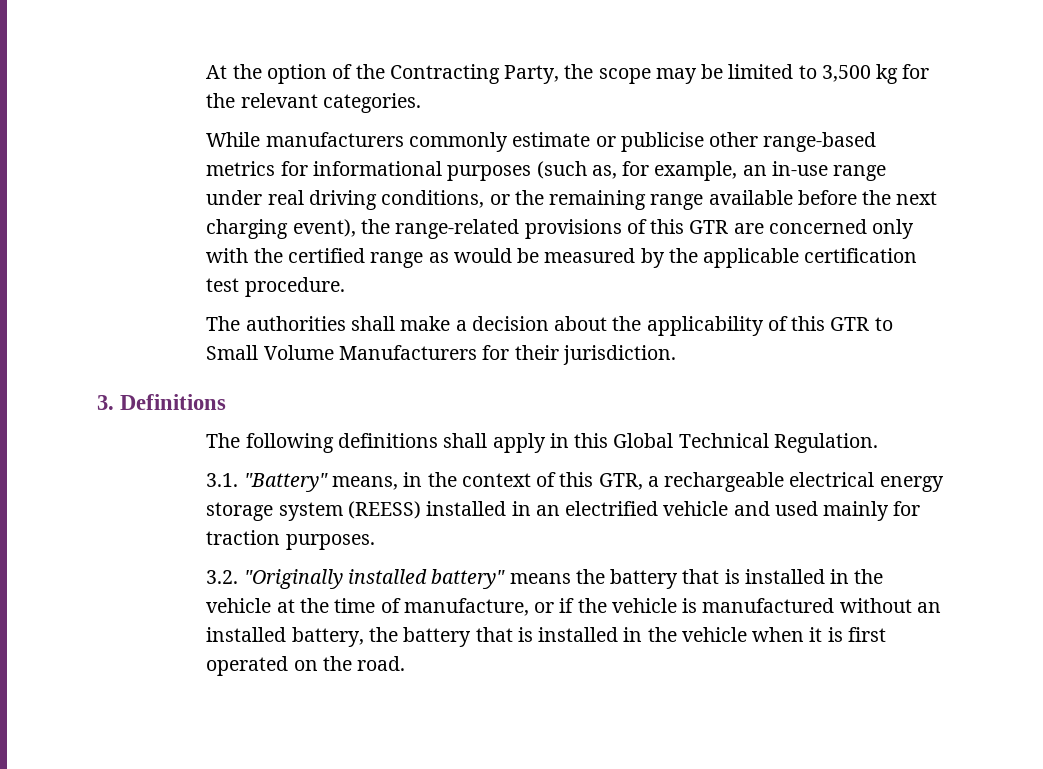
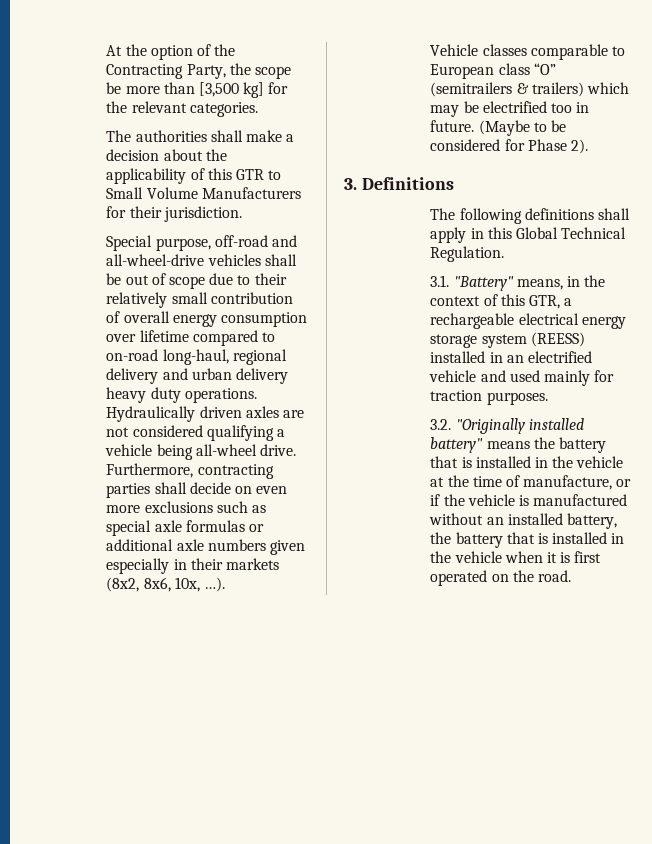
- At the option of the Contracting Party, the scope may be limited to 3,500 kg for the relevant categories.
- While manufacturers commonly estimate or publicise other range-based metrics for informational purposes (such as, for example, an in-use range under real driving conditions, or the remaining range available before the next charging event), the range-related provisions of this GTR are concerned only with the certified range as would be measured by the applicable certification test procedure.
+ At the option of the Contracting Party, the scope be more than [3,500 kg] for the relevant categories.
+ Special purpose, off-road and all-wheel-drive vehicles shall be out of scope due to their relatively small contribution of overall energy consumption over lifetime compared to on-road long-haul, regional delivery and urban delivery heavy duty operations. Hydraulically driven axles are not considered qualifying a vehicle being all-wheel drive. Furthermore, contracting parties shall decide on even more exclusions such as special axle formulas or additional axle numbers given especially in their markets (8x2, 8x6, 10x, …).
+ Vehicle classes comparable to European class “O” (semitrailers & trailers) which may be electrified too in future. (Maybe to be considered for Phase 2).

